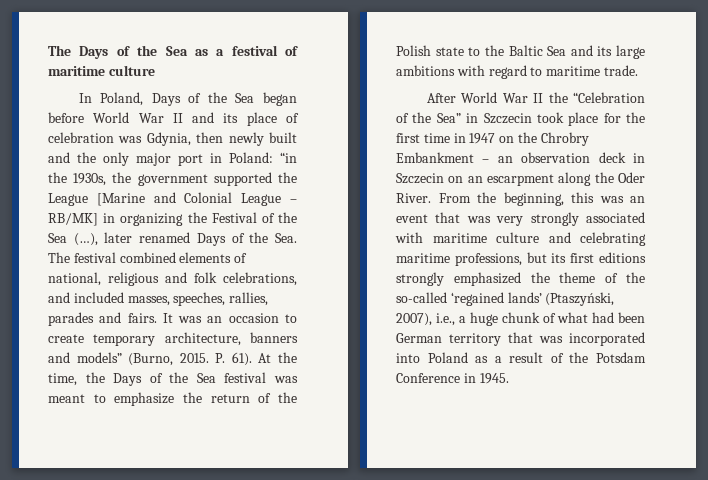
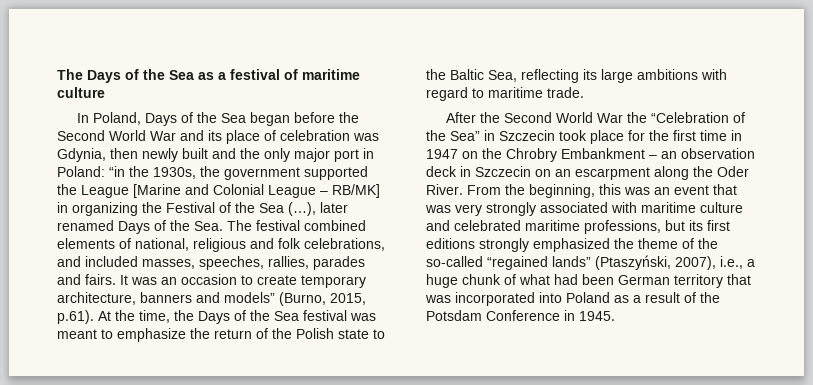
- In Poland, Days of the Sea began before World War II and its place of celebration was Gdynia, then newly built and the only major port in Poland:
+ In Poland, Days of the Sea began before the Second World War and its place of celebration was Gdynia, then newly built and the only major port in Poland:
- It was an occasion to create temporary architecture, banners and models” (Burno, 2015. P. 61). At the time, the Days of the Sea festival was meant to emphasize the return of the Polish state to the Baltic Sea and its large ambitions with regard to maritime trade.
+ It was an occasion to create temporary architecture, banners and models” (Burno, 2015, p.61). At the time, the Days of the Sea festival was meant to emphasize the return of the Polish state to the Baltic Sea, reflecting its large ambitions with regard to maritime trade.
- After World War II the “Celebration of the Sea” in Szczecin took place for the first time in 1947 on the Chrobry Embankment – an observation deck in Szczecin on an escarpment along the Oder River.
+ After the Second World War the “Celebration of the Sea” in Szczecin took place for the first time in 1947 on the Chrobry Embankment – an observation deck in Szczecin on an escarpment along the Oder River.
- From the beginning, this was an event that was very strongly associated with maritime culture and celebrating maritime professions, but its first editions strongly emphasized the theme of the so-called ‘regained lands’ (Ptaszyński, 2007), i.e., a huge chunk of what had been German territory that was incorporated into Poland as a result of the Potsdam Conference in 1945.
+ From the beginning, this was an event that was very strongly associated with maritime culture and celebrated maritime professions, but its first editions strongly emphasized the theme of the so-called “regained lands” (Ptaszyński, 2007), i.e., a huge chunk of what had been German territory that was incorporated into Poland as a result of the Potsdam Conference in 1945.

